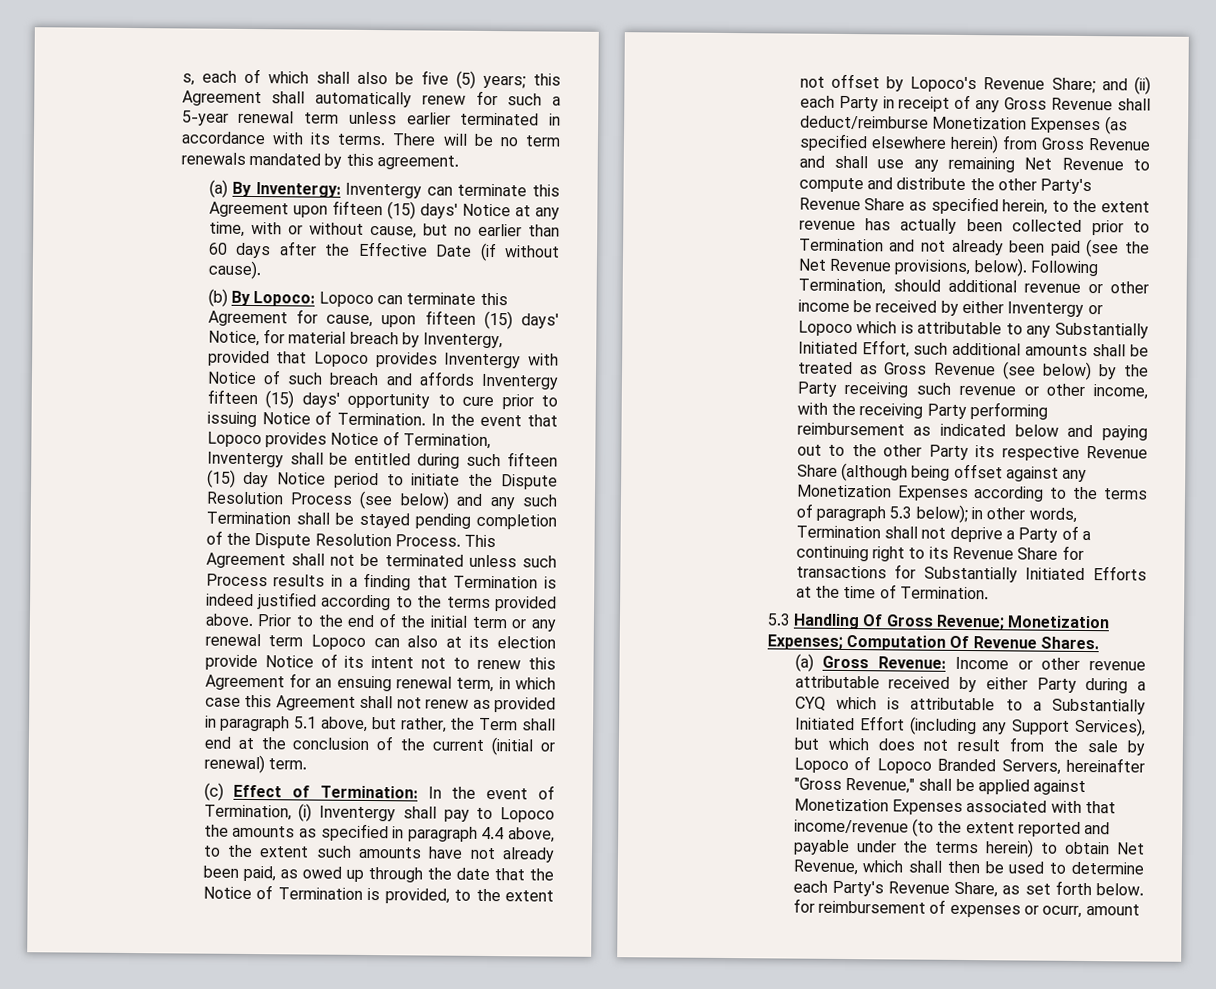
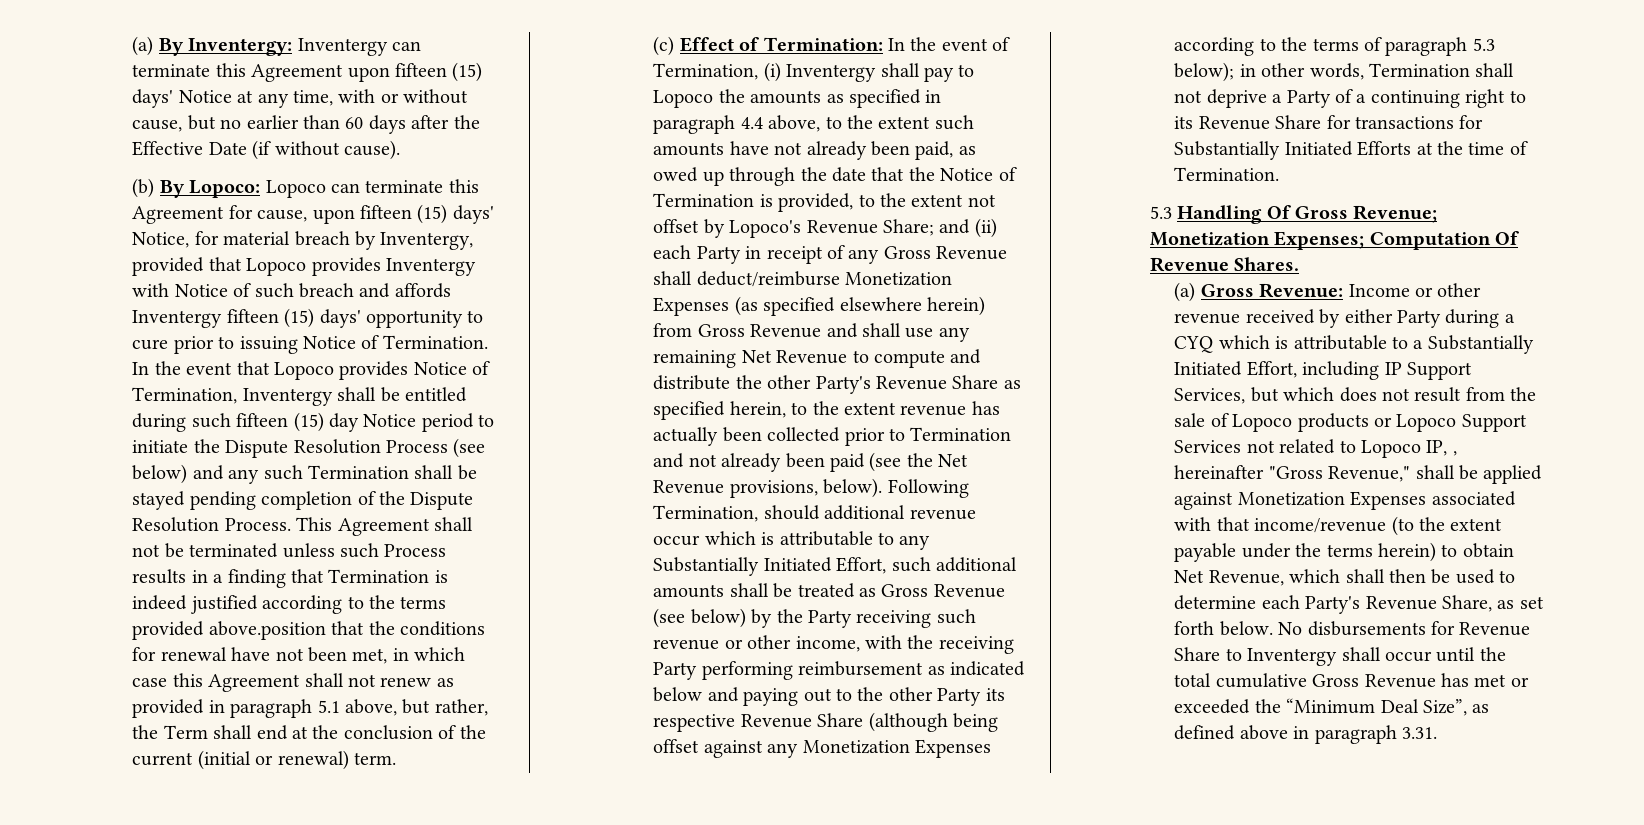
- s, each of which shall also be five (5) years; this Agreement shall automatically renew for such a 5-year renewal term unless earlier terminated in accordance with its terms. There will be no term renewals mandated by this agreement.
- This Agreement shall not be terminated unless such Process results in a finding that Termination is indeed justified according to the terms provided above. Prior to the end of the initial term or any renewal term Lopoco can also at its election provide Notice of its intent not to renew this Agreement for an ensuing renewal term, in which case this Agreement shall not renew as provided in paragraph 5.1 above, but rather, the Term shall end at the conclusion of the current (initial or renewal) term.
+ This Agreement shall not be terminated unless such Process results in a finding that Termination is indeed justified according to the terms provided above.position that the conditions for renewal have not been met, in which case this Agreement shall not renew as provided in paragraph 5.1 above, but rather, the Term shall end at the conclusion of the current (initial or renewal) term.
- Following Termination, should additional revenue or other income be received by either Inventergy or Lopoco which is attributable to any Substantially Initiated Effort, such additional amounts shall be treated as Gross Revenue (see below) by the Party receiving such revenue or other income, with the receiving Party performing reimbursement as indicated below and paying out to the other Party its respective Revenue Share (although being offset against any Monetization Expenses according to the terms of paragraph 5.3 below);
+ Following Termination, should additional revenue occur which is attributable to any Substantially Initiated Effort, such additional amounts shall be treated as Gross Revenue (see below) by the Party receiving such revenue or other income, with the receiving Party performing reimbursement as indicated below and paying out to the other Party its respective Revenue Share (although being offset against any Monetization Expenses according to the terms of paragraph 5.3 below);
- Income or other revenue attributable received by either Party during a CYQ which is attributable to a Substantially Initiated Effort (including any Support Services), but which does not result from the sale by Lopoco of Lopoco Branded Servers, hereinafter "Gross Revenue," shall be applied against Monetization Expenses associated with that income/revenue (to the extent reported and payable under the terms herein) to obtain Net Revenue, which shall then be used to determine each Party's Revenue Share, as set forth below. for reimbursement of expenses or ocurr, amount
+ Income or other revenue received by either Party during a CYQ which is attributable to a Substantially Initiated Effort, including IP Support Services, but which does not result from the sale of Lopoco products or Lopoco Support Services not related to Lopoco IP, , hereinafter "Gross Revenue," shall be applied against Monetization Expenses associated with that income/revenue (to the extent payable under the terms herein) to obtain Net Revenue, which shall then be used to determine each Party's Revenue Share, as set forth below. No disbursements for Revenue Share to Inventergy shall occur until the total cumulative Gross Revenue has met or exceeded the “Minimum Deal Size”, as defined above in paragraph 3.31.

